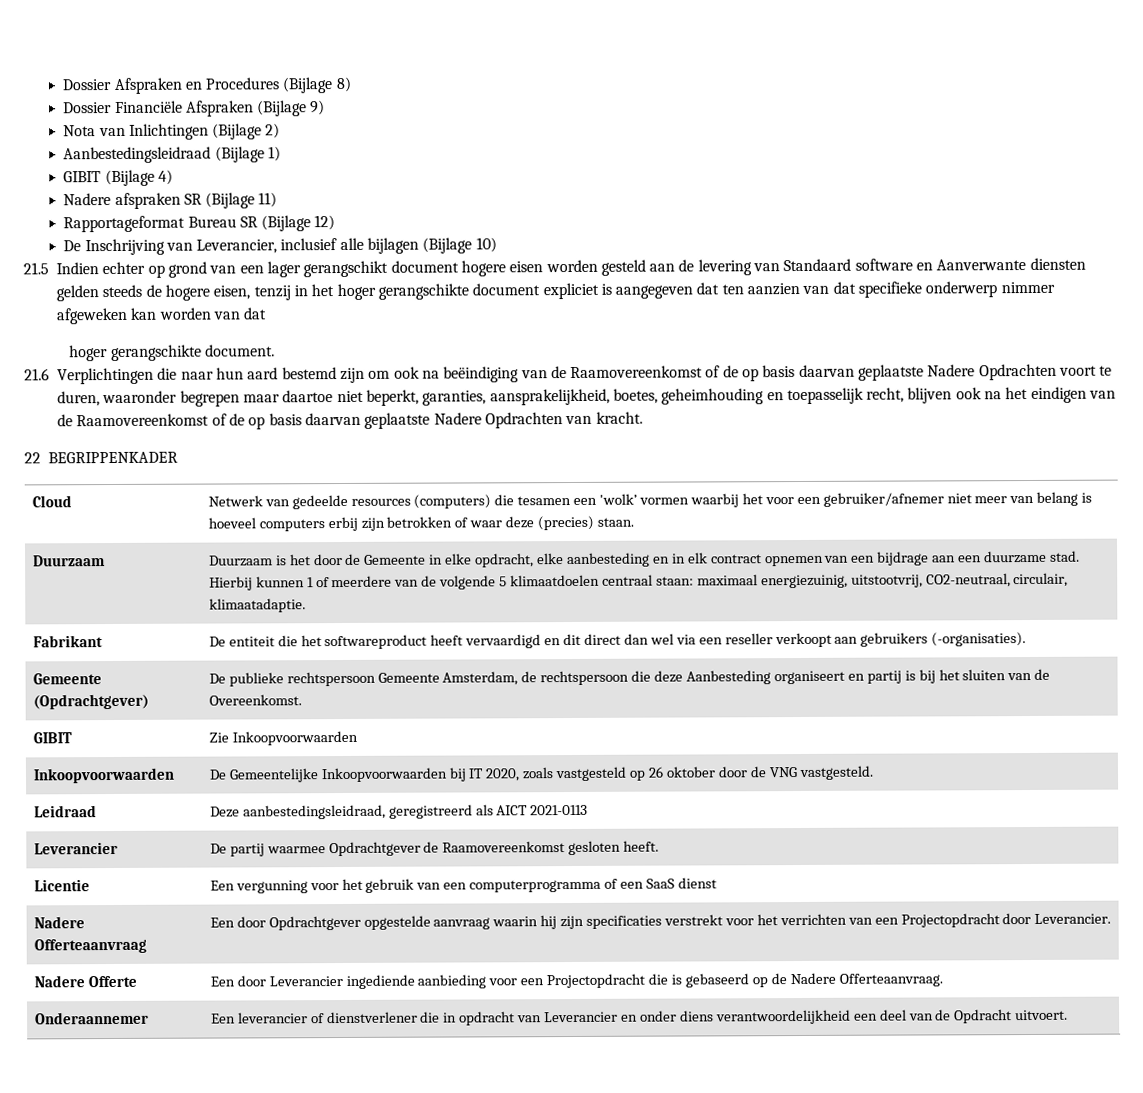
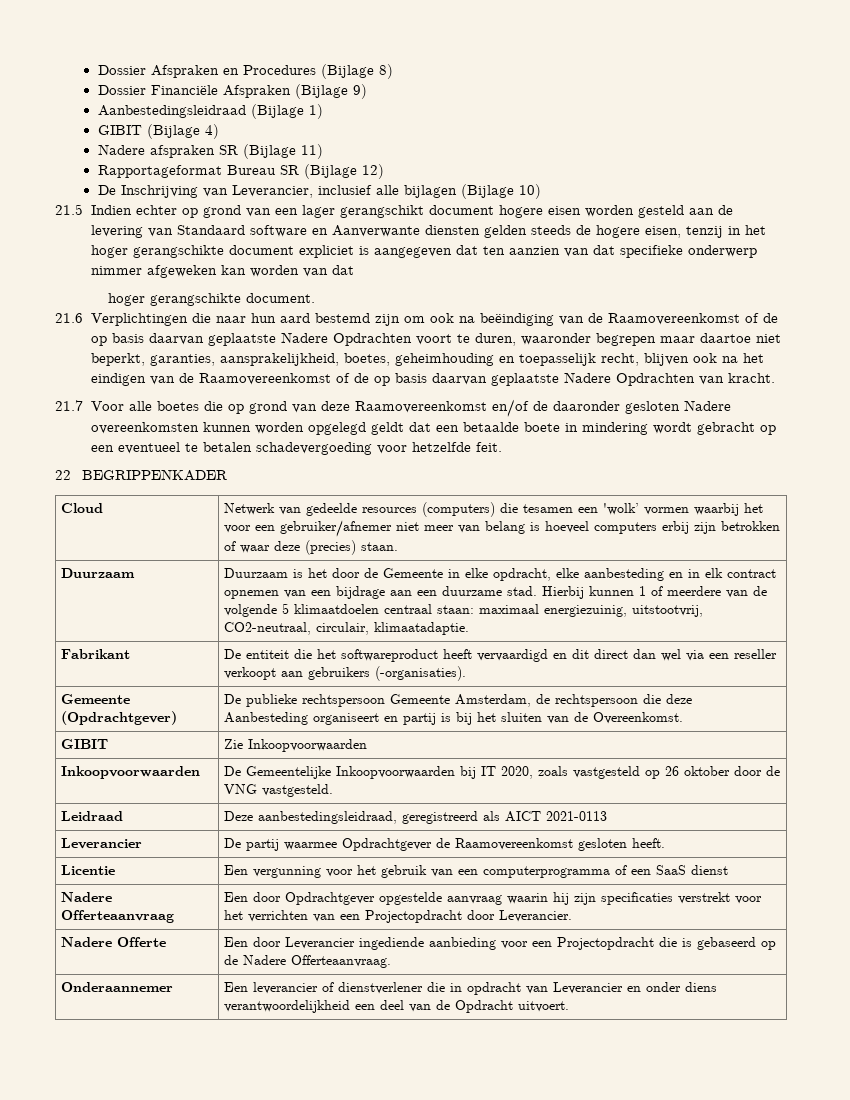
- Nota van Inlichtingen (Bijlage 2)
+ 21.7 Voor alle boetes die op grond van deze Raamovereenkomst en/of de daaronder gesloten Nadere overeenkomsten kunnen worden opgelegd geldt dat een betaalde boete in mindering wordt gebracht op een eventueel te betalen schadevergoeding voor hetzelfde feit.

